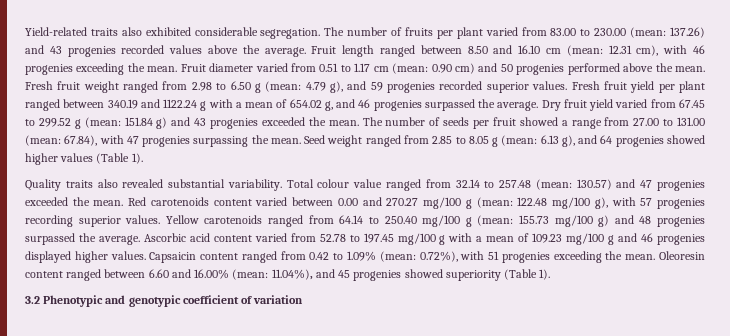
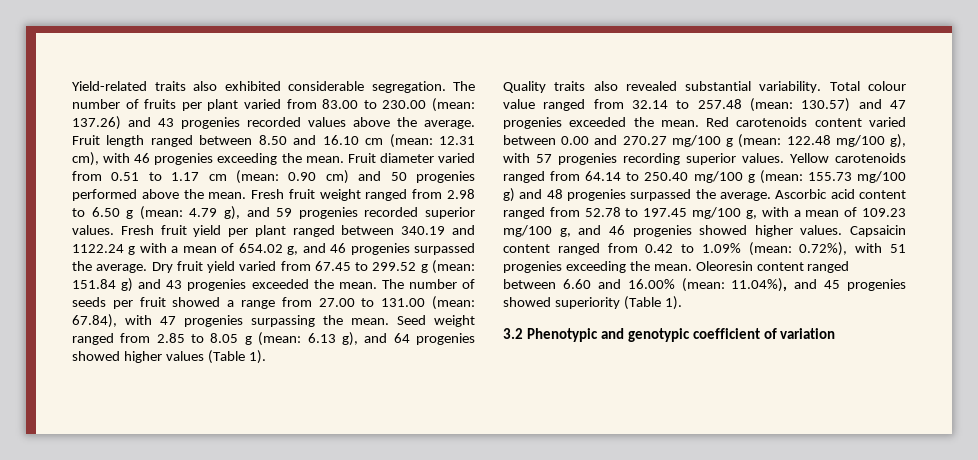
- Ascorbic acid content varied from 52.78 to 197.45 mg/100 g with a mean of 109.23 mg/100 g and 46 progenies displayed higher values.
+ Ascorbic acid content ranged from 52.78 to 197.45 mg/100 g, with a mean of 109.23 mg/100 g, and 46 progenies showed higher values.

